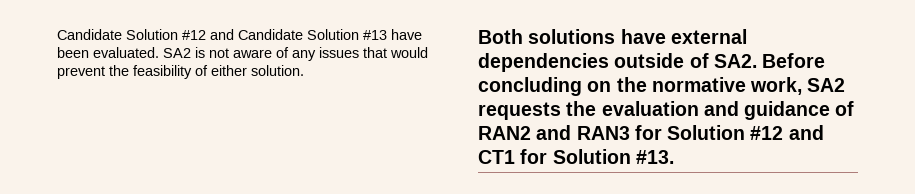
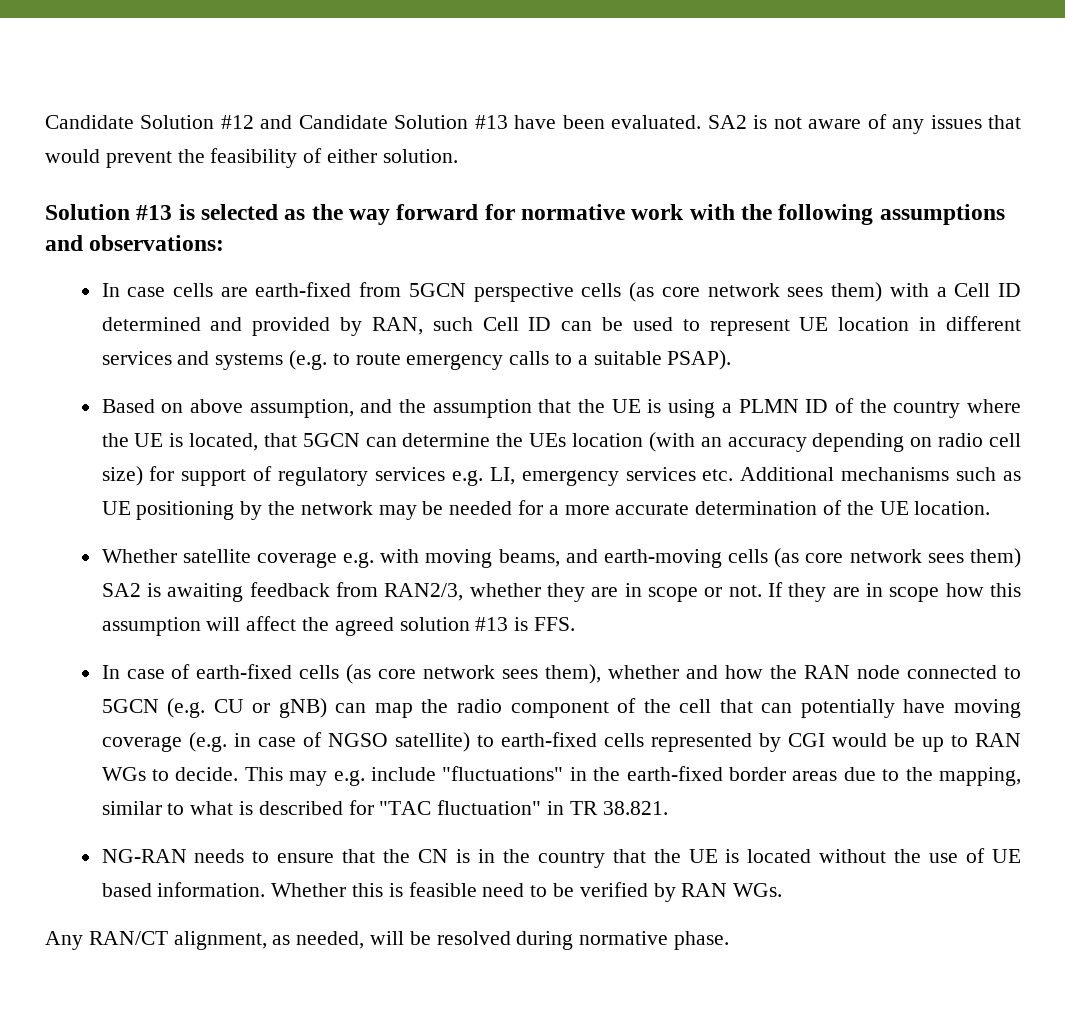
- Both solutions have external dependencies outside of SA2. Before concluding on the normative work, SA2 requests the evaluation and guidance of RAN2 and RAN3 for Solution #12 and CT1 for Solution #13.
+ Solution #13 is selected as the way forward for normative work with the following assumptions and observations:
+ In case cells are earth-fixed from 5GCN perspective cells (as core network sees them) with a Cell ID determined and provided by RAN, such Cell ID can be used to represent UE location in different services and systems (e.g. to route emergency calls to a suitable PSAP).
+ Based on above assumption, and the assumption that the UE is using a PLMN ID of the country where the UE is located, that 5GCN can determine the UEs location (with an accuracy depending on radio cell size) for support of regulatory services e.g. LI, emergency services etc. Additional mechanisms such as UE positioning by the network may be needed for a more accurate determination of the UE location.
+ Whether satellite coverage e.g. with moving beams, and earth-moving cells (as core network sees them) SA2 is awaiting feedback from RAN2/3, whether they are in scope or not. If they are in scope how this assumption will affect the agreed solution #13 is FFS.
+ In case of earth-fixed cells (as core network sees them), whether and how the RAN node connected to 5GCN (e.g. CU or gNB) can map the radio component of the cell that can potentially have moving coverage (e.g. in case of NGSO satellite) to earth-fixed cells represented by CGI would be up to RAN WGs to decide. This may e.g. include "fluctuations" in the earth-fixed border areas due to the mapping, similar to what is described for "TAC fluctuation" in TR 38.821.
+ NG-RAN needs to ensure that the CN is in the country that the UE is located without the use of UE based information. Whether this is feasible need to be verified by RAN WGs.
+ Any RAN/CT alignment, as needed, will be resolved during normative phase.

